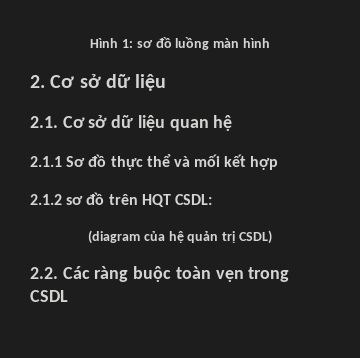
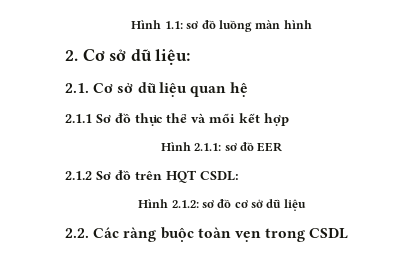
- Hình 1: sơ đồ luồng màn hình
+ Hình 1.1: sơ đồ luồng màn hình
- 2. Cơ sở dữ liệu
+ 2. Cơ sở dữ liệu:
+ Hình 2.1.1: sơ đồ EER
- 2.1.2 sơ đồ trên HQT CSDL:
+ 2.1.2 Sơ đồ trên HQT CSDL:
- (diagram của hệ quản trị CSDL)
+ Hình 2.1.2: sơ đồ cơ sở dữ liệu

